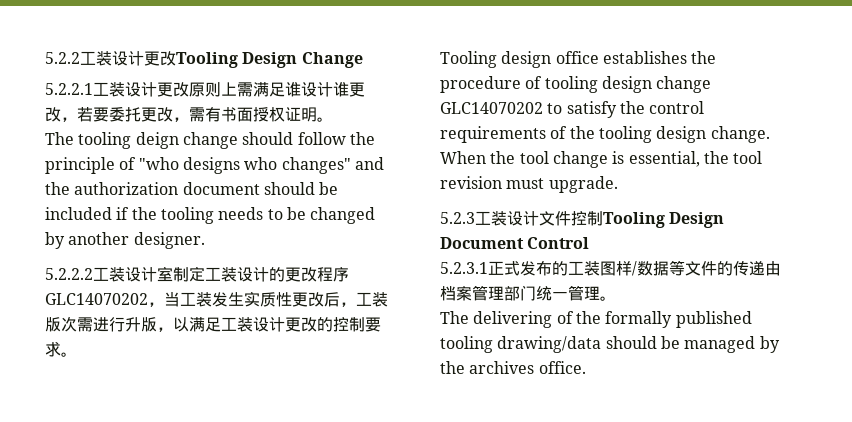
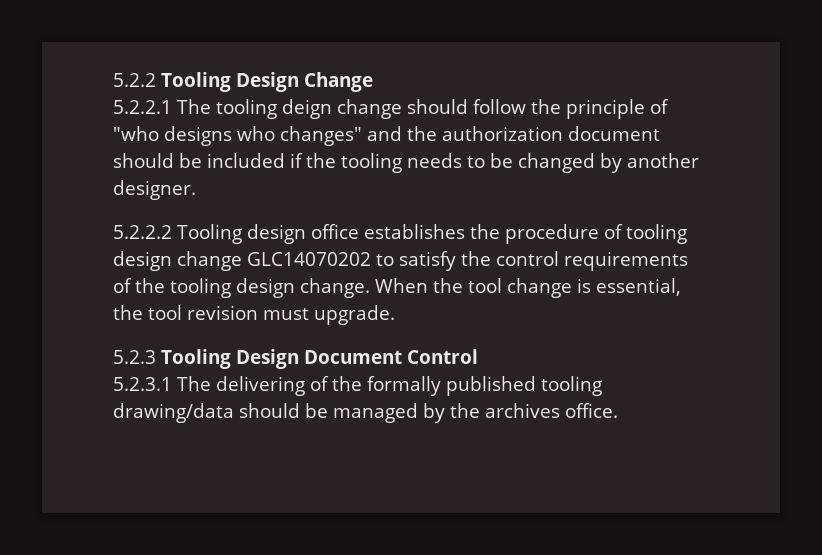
- 5.2.2工装设计更改Tooling Design Change
+ 5.2.2 Tooling Design Change
- 5.2.2.1工装设计更改原则上需满足谁设计谁更改，若要委托更改，需有书面授权证明。
- The tooling deign change should follow the principle of "who designs who changes" and the authorization document should be included if the tooling needs to be changed by another designer.
+ 5.2.2.1 The tooling deign change should follow the principle of "who designs who changes" and the authorization document should be included if the tooling needs to be changed by another designer.
- 5.2.2.2工装设计室制定工装设计的更改程序GLC14070202，当工装发生实质性更改后，工装版次需进行升版，以满足工装设计更改的控制要求。
- Tooling design office establishes the procedure of tooling design change GLC14070202 to satisfy the control requirements of the tooling design change.
+ 5.2.2.2 Tooling design office establishes the procedure of tooling design change GLC14070202 to satisfy the control requirements of the tooling design change.
- 5.2.3工装设计文件控制Tooling Design Document Control
+ 5.2.3 Tooling Design Document Control
- 5.2.3.1正式发布的工装图样/数据等文件的传递由档案管理部门统一管理。
- The delivering of the formally published tooling drawing/data should be managed by the archives office.
+ 5.2.3.1 The delivering of the formally published tooling drawing/data should be managed by the archives office.

